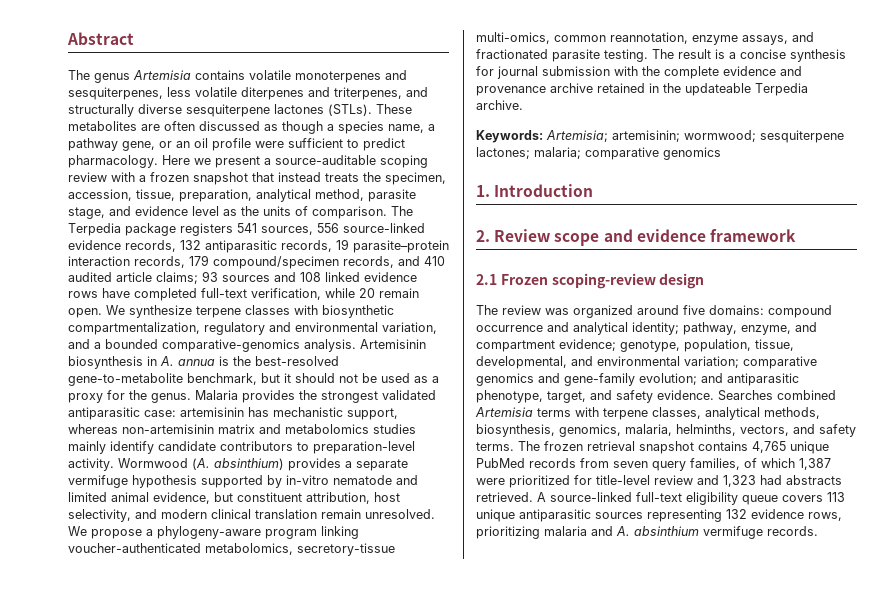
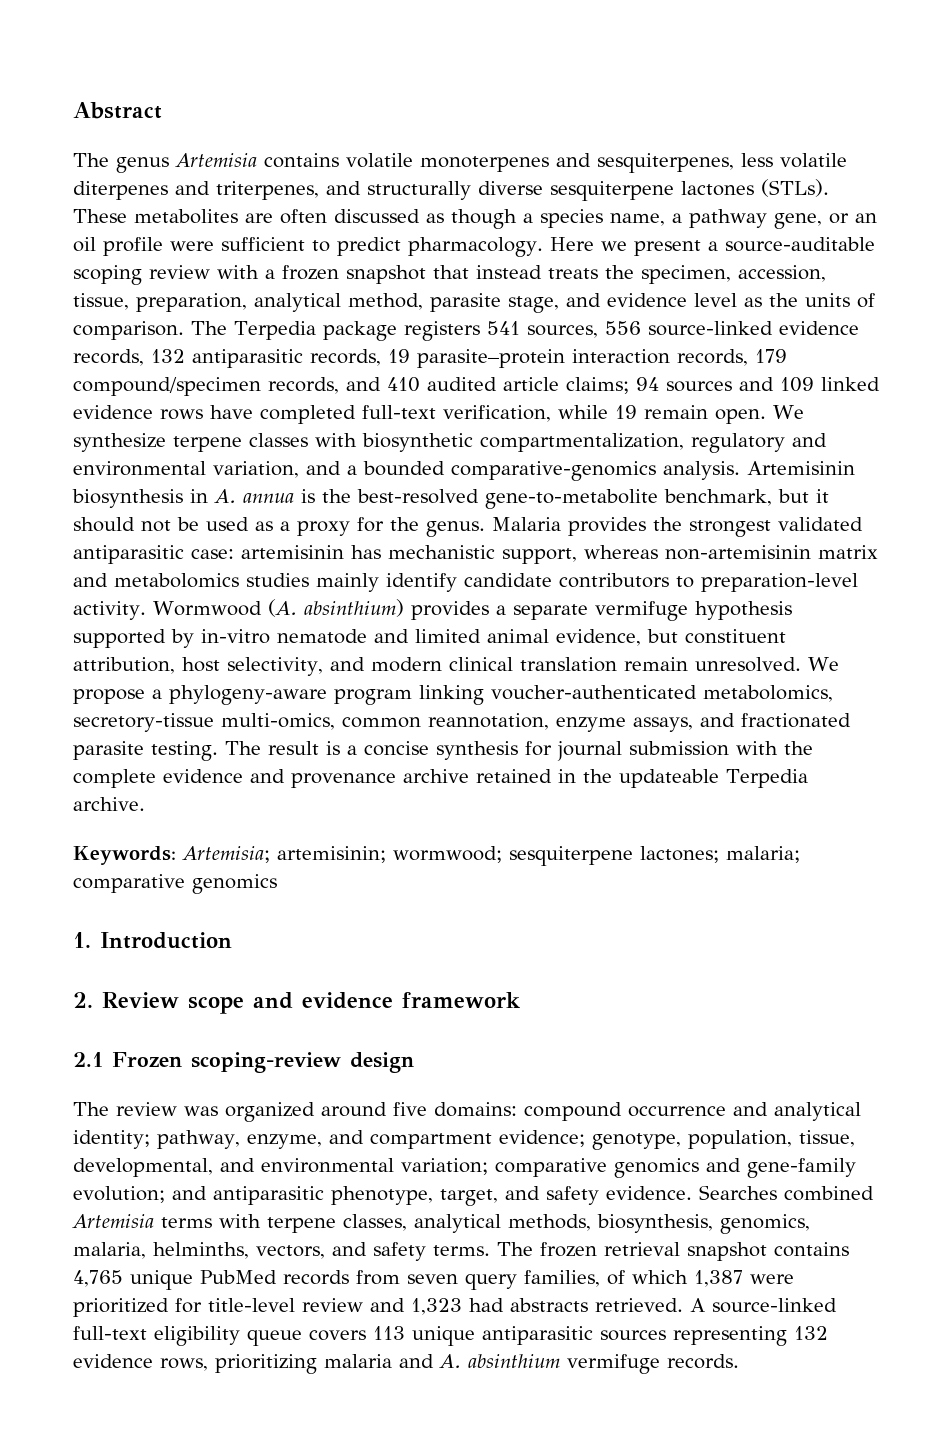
- The Terpedia package registers 541 sources, 556 source-linked evidence records, 132 antiparasitic records, 19 parasite–protein interaction records, 179 compound/specimen records, and 410 audited article claims; 93 sources and 108 linked evidence rows have completed full-text verification, while 20 remain open.
+ The Terpedia package registers 541 sources, 556 source-linked evidence records, 132 antiparasitic records, 19 parasite–protein interaction records, 179 compound/specimen records, and 410 audited article claims; 94 sources and 109 linked evidence rows have completed full-text verification, while 19 remain open.

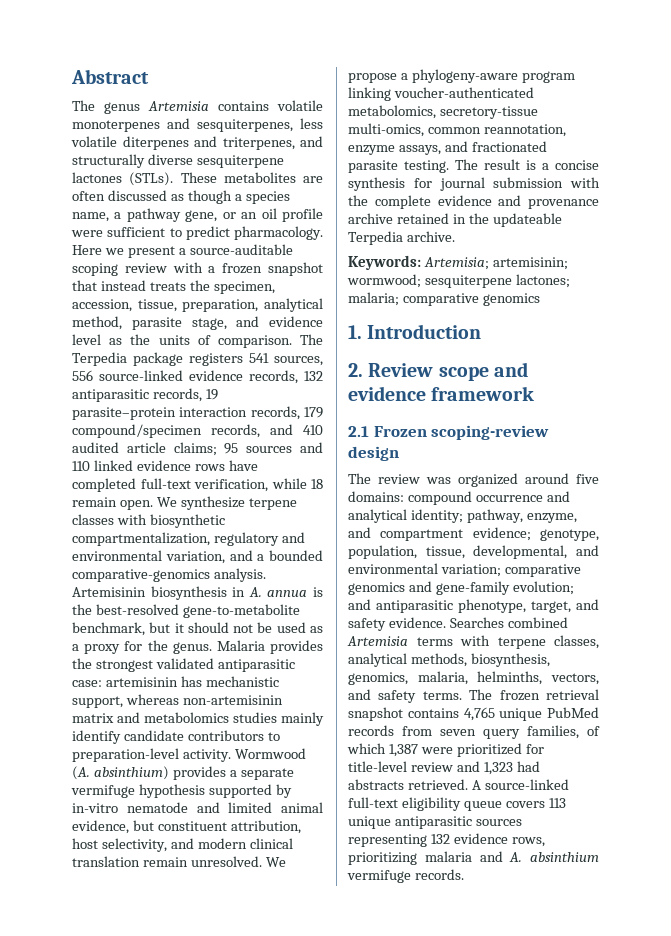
- The Terpedia package registers 541 sources, 556 source-linked evidence records, 132 antiparasitic records, 19 parasite–protein interaction records, 179 compound/specimen records, and 410 audited article claims; 94 sources and 109 linked evidence rows have completed full-text verification, while 19 remain open.
+ The Terpedia package registers 541 sources, 556 source-linked evidence records, 132 antiparasitic records, 19 parasite–protein interaction records, 179 compound/specimen records, and 410 audited article claims; 95 sources and 110 linked evidence rows have completed full-text verification, while 18 remain open.

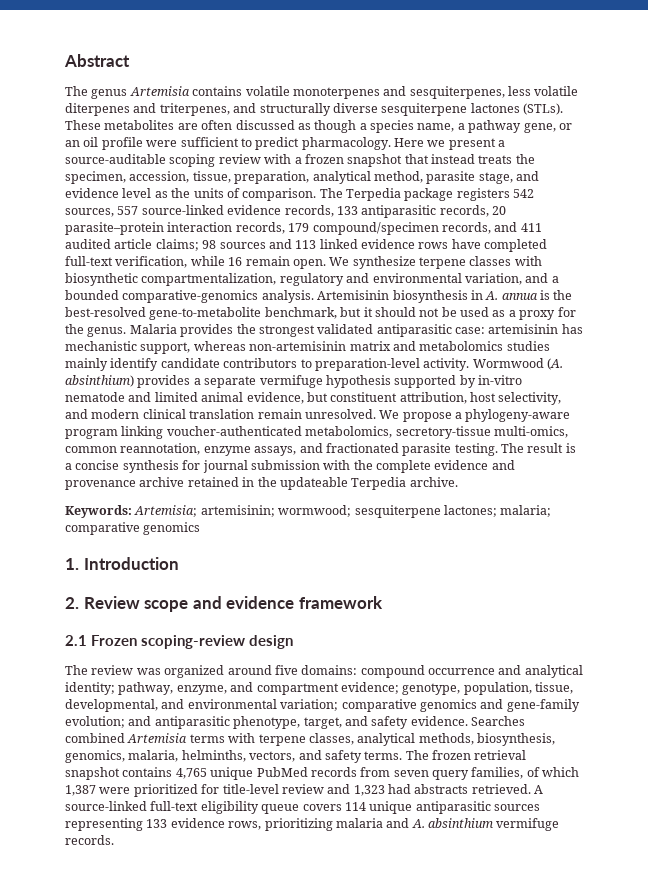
- The Terpedia package registers 541 sources, 556 source-linked evidence records, 132 antiparasitic records, 19 parasite–protein interaction records, 179 compound/specimen records, and 410 audited article claims; 95 sources and 110 linked evidence rows have completed full-text verification, while 18 remain open.
+ The Terpedia package registers 542 sources, 557 source-linked evidence records, 133 antiparasitic records, 20 parasite–protein interaction records, 179 compound/specimen records, and 411 audited article claims; 98 sources and 113 linked evidence rows have completed full-text verification, while 16 remain open.
- A source-linked full-text eligibility queue covers 113 unique antiparasitic sources representing 132 evidence rows, prioritizing malaria and A. absinthium vermifuge records.
+ A source-linked full-text eligibility queue covers 114 unique antiparasitic sources representing 133 evidence rows, prioritizing malaria and A. absinthium vermifuge records.

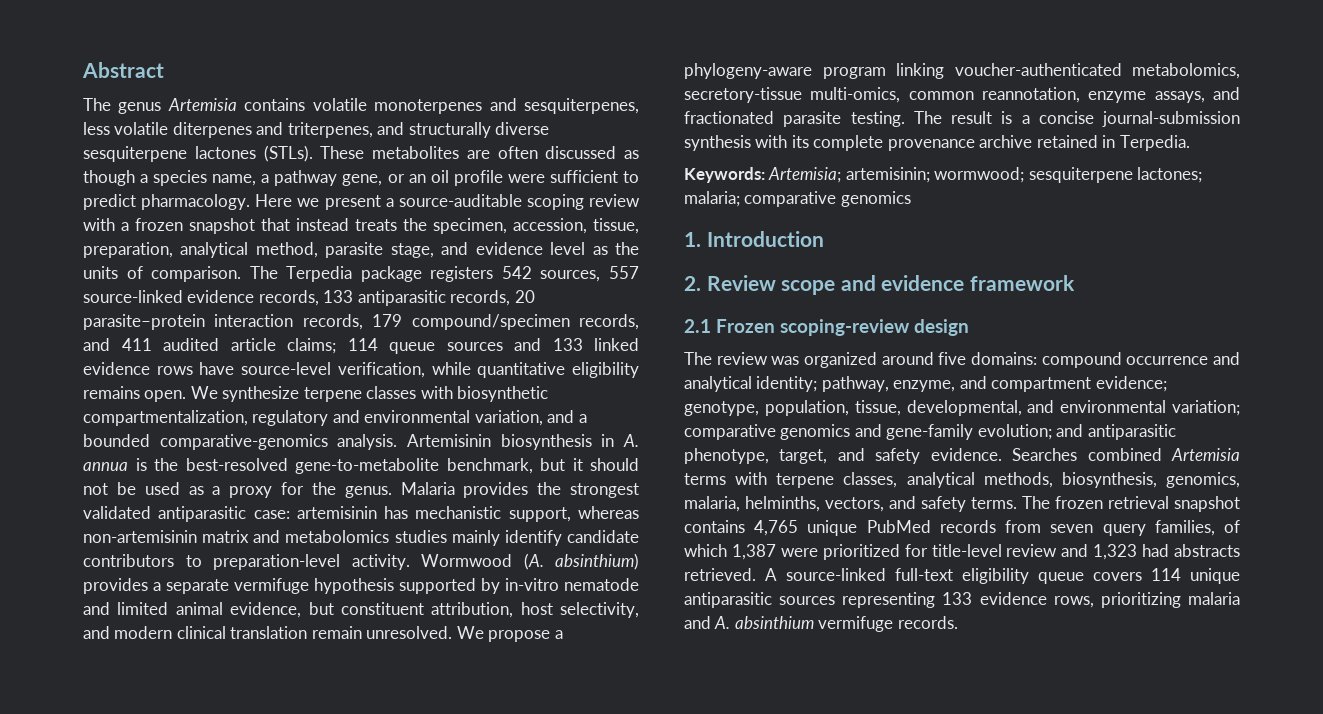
- The Terpedia package registers 542 sources, 557 source-linked evidence records, 133 antiparasitic records, 20 parasite–protein interaction records, 179 compound/specimen records, and 411 audited article claims; 98 sources and 113 linked evidence rows have completed full-text verification, while 16 remain open.
+ The Terpedia package registers 542 sources, 557 source-linked evidence records, 133 antiparasitic records, 20 parasite–protein interaction records, 179 compound/specimen records, and 411 audited article claims; 114 queue sources and 133 linked evidence rows have source-level verification, while quantitative eligibility remains open.
- The result is a concise synthesis for journal submission with the complete evidence and provenance archive retained in the updateable Terpedia archive.
+ The result is a concise journal-submission synthesis with its complete provenance archive retained in Terpedia.

